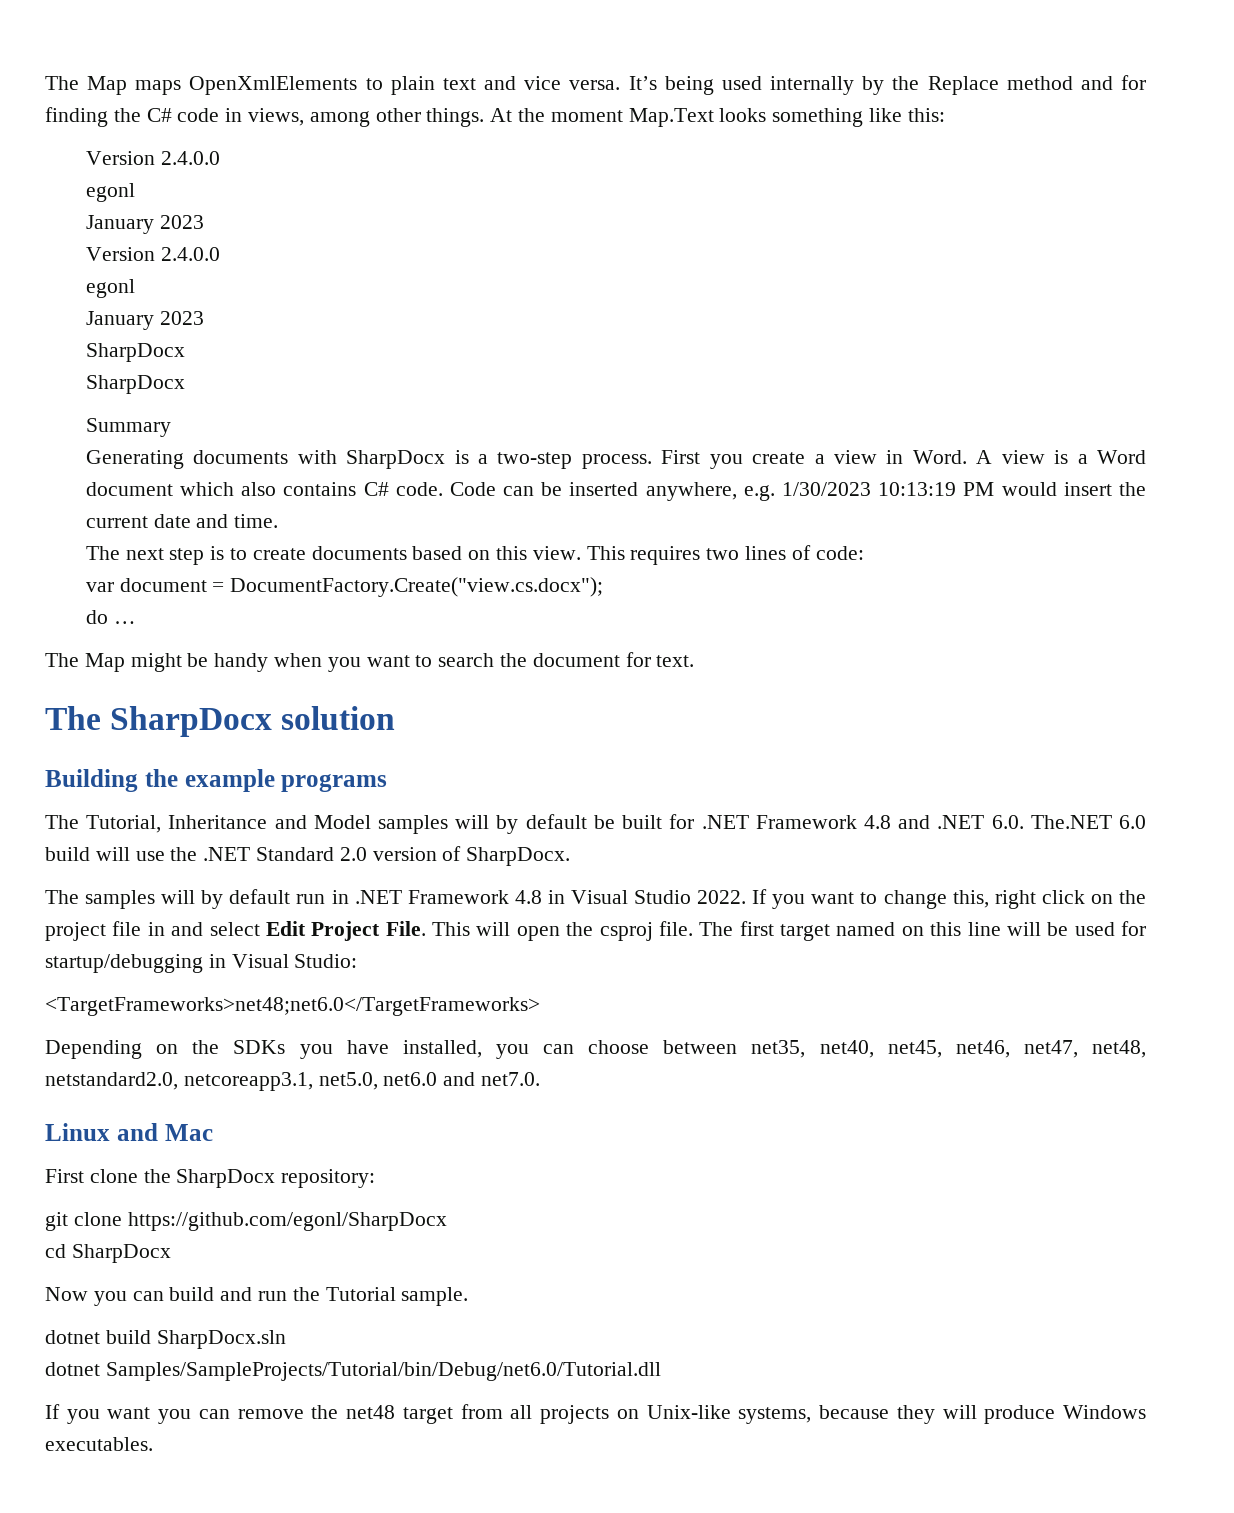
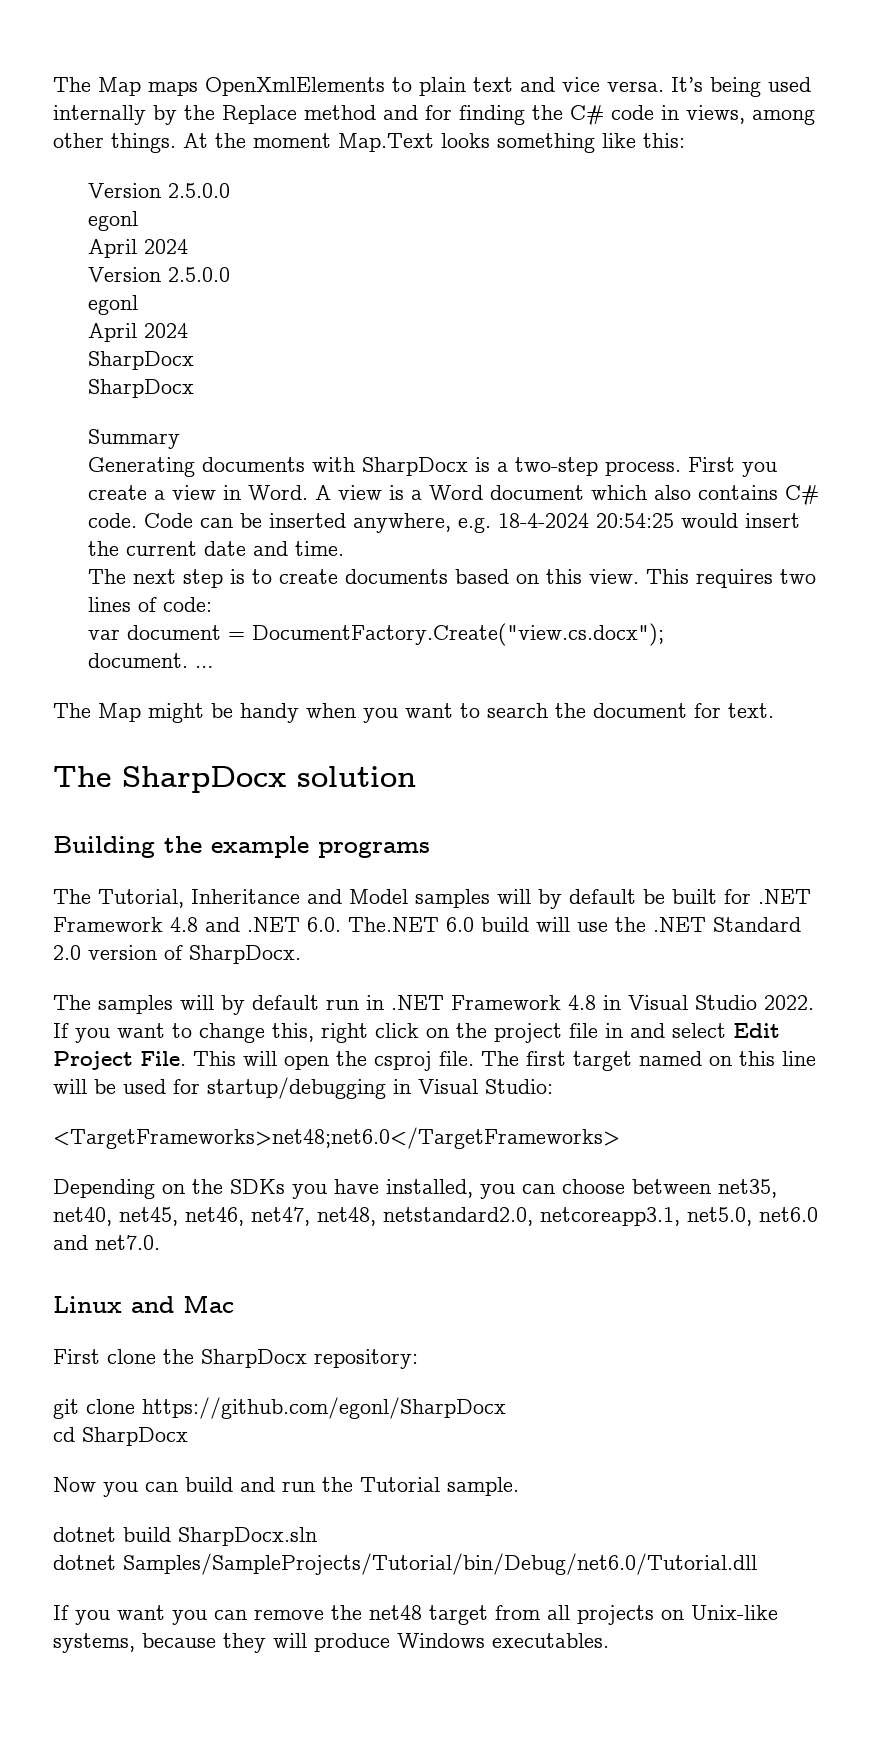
  At the moment Map.Text looks something like this:
- Version 2.4.0.0
+ Version 2.5.0.0
  egonl
- January 2023
- Version 2.4.0.0
+ April 2024
+ Version 2.5.0.0
  egonl
- January 2023
+ April 2024
- Code can be inserted anywhere, e.g. 1/30/2023 10:13:19 PM would insert the current date and time.
+ Code can be inserted anywhere, e.g. 18-4-2024 20:54:25 would insert the current date and time.
- do …
+ document. …

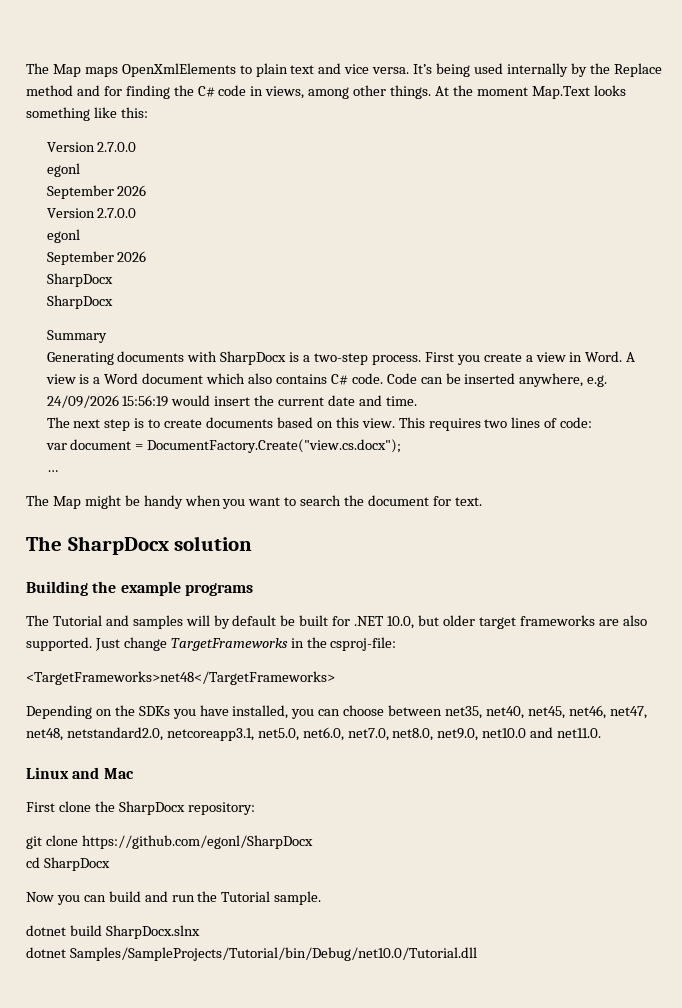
  At the moment Map.Text looks something like this:
- Version 2.5.0.0
+ Version 2.7.0.0
  egonl
- April 2024
- Version 2.5.0.0
+ September 2026
+ Version 2.7.0.0
  egonl
- April 2024
+ September 2026
- Code can be inserted anywhere, e.g. 18-4-2024 20:54:25 would insert the current date and time.
+ Code can be inserted anywhere, e.g. 24/09/2026 15:56:19 would insert the current date and time.
- document.
- The Tutorial, Inheritance and Model samples will by default be built for .NET Framework 4.8 and .NET 6.0. The.NET 6.0 build will use the .NET Standard 2.0 version of SharpDocx.
- The samples will by default run in .NET Framework 4.8 in Visual Studio 2022. If you want to change this, right click on the project file in and select Edit Project File. This will open the csproj file. The first target named on this line will be used for startup/debugging in Visual Studio:
- <TargetFrameworks>net48;net6.0</TargetFrameworks>
+ The Tutorial and samples will by default be built for .NET 10.0, but older target frameworks are also supported. Just change TargetFrameworks in the csproj-file:
+ <TargetFrameworks>net48</TargetFrameworks>
- Depending on the SDKs you have installed, you can choose between net35, net40, net45, net46, net47, net48, netstandard2.0, netcoreapp3.1, net5.0, net6.0 and net7.0.
+ Depending on the SDKs you have installed, you can choose between net35, net40, net45, net46, net47, net48, netstandard2.0, netcoreapp3.1, net5.0, net6.0, net7.0, net8.0, net9.0, net10.0 and net11.0.
- dotnet build SharpDocx.sln
- dotnet Samples/SampleProjects/Tutorial/bin/Debug/net6.0/Tutorial.dll
- If you want you can remove the net48 target from all projects on Unix-like systems, because they will produce Windows executables.
+ dotnet build SharpDocx.slnx
+ dotnet Samples/SampleProjects/Tutorial/bin/Debug/net10.0/Tutorial.dll

